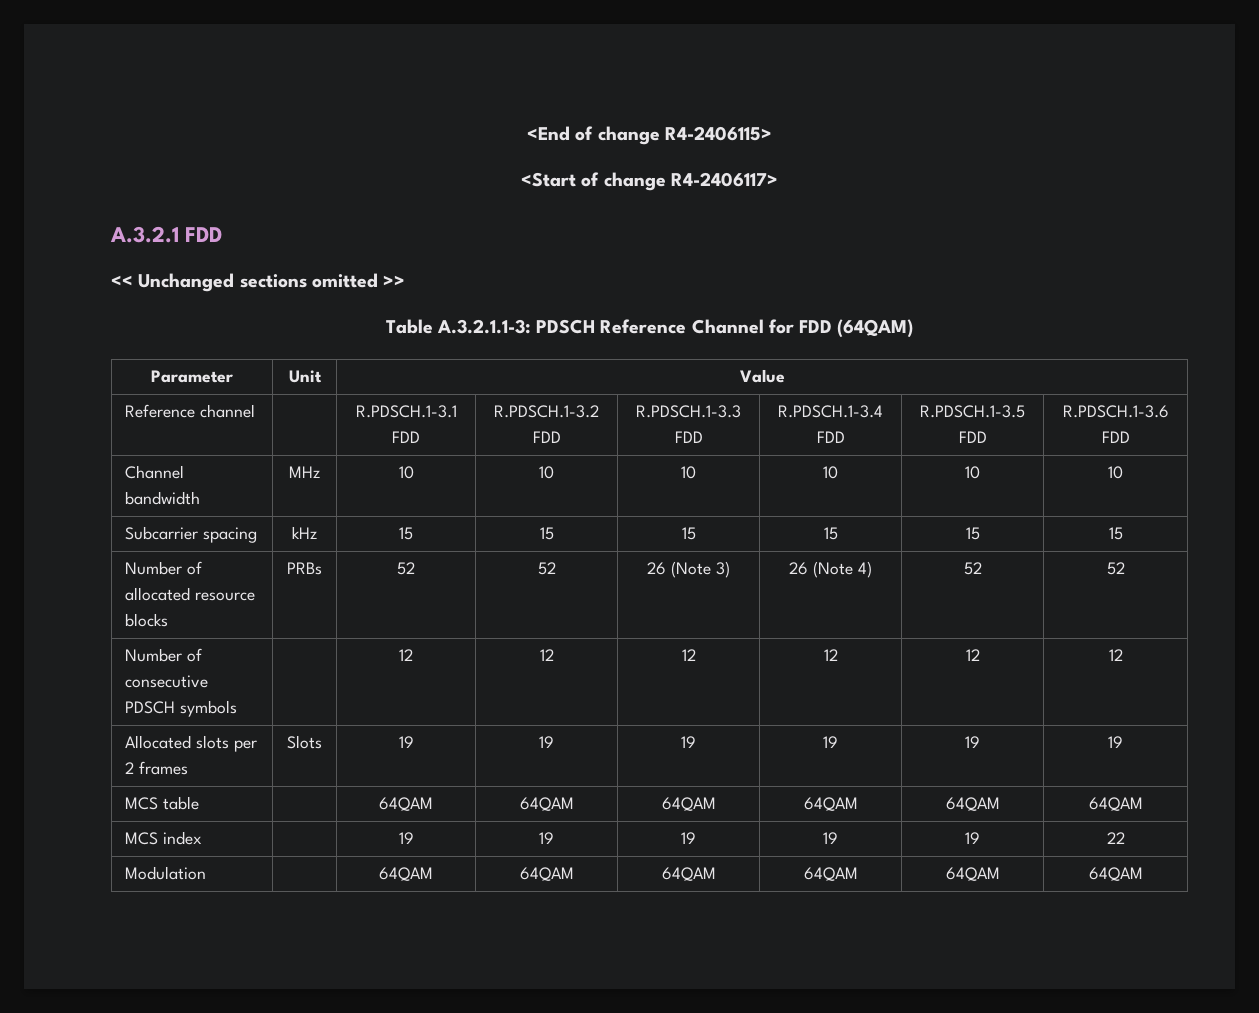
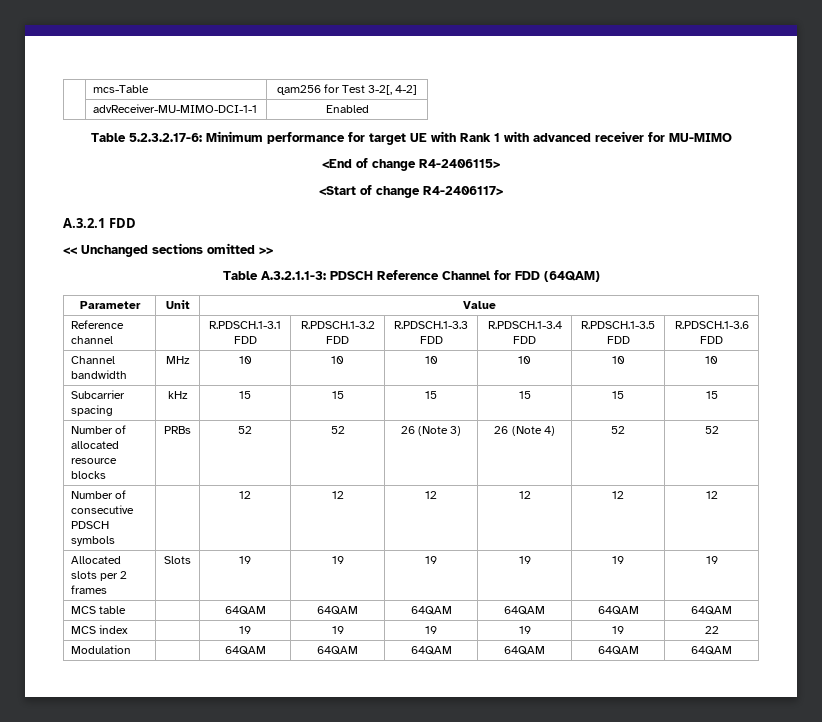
+ | mcs-Table | qam256 for Test 3-2[, 4-2]
+ | advReceiver-MU-MIMO-DCI-1-1 | Enabled
+ Table 5.2.3.2.17-6: Minimum performance for target UE with Rank 1 with advanced receiver for MU-MIMO

